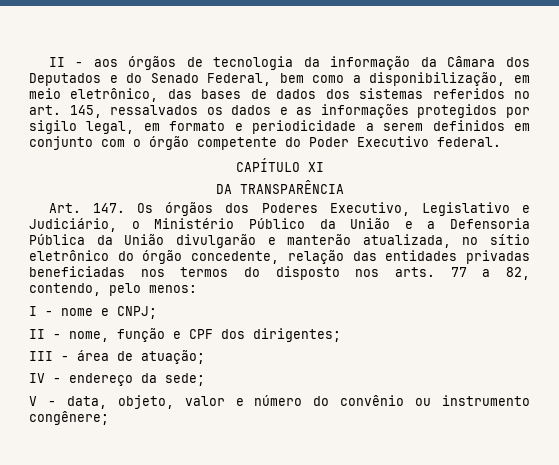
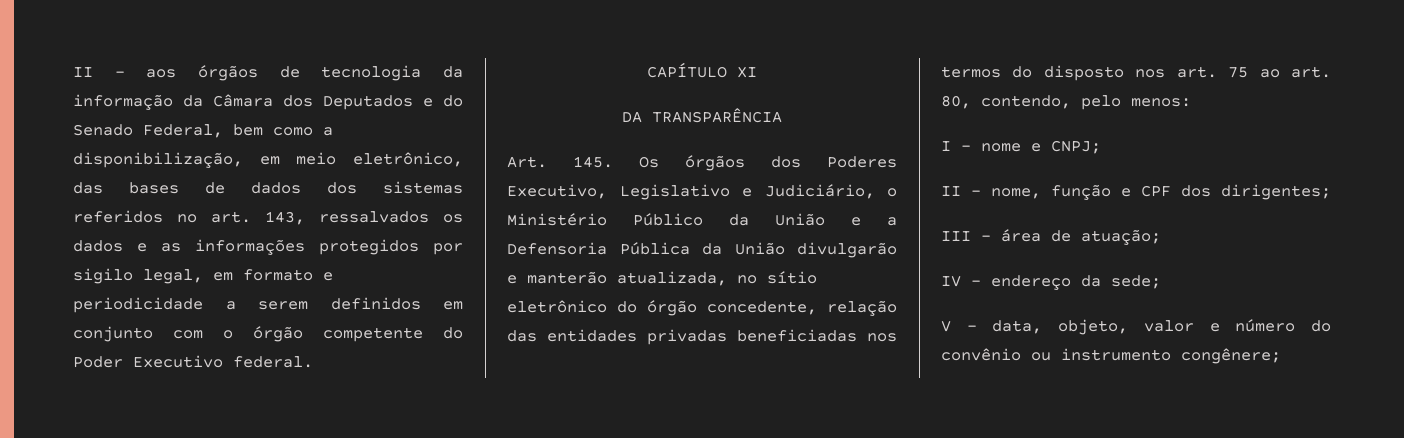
- II - aos órgãos de tecnologia da informação da Câmara dos Deputados e do Senado Federal, bem como a disponibilização, em meio eletrônico, das bases de dados dos sistemas referidos no art. 145, ressalvados os dados e as informações protegidos por sigilo legal, em formato e periodicidade a serem definidos em conjunto com o órgão competente do Poder Executivo federal.
+ II - aos órgãos de tecnologia da informação da Câmara dos Deputados e do Senado Federal, bem como a disponibilização, em meio eletrônico, das bases de dados dos sistemas referidos no art. 143, ressalvados os dados e as informações protegidos por sigilo legal, em formato e periodicidade a serem definidos em conjunto com o órgão competente do Poder Executivo federal.
- Art. 147. Os órgãos dos Poderes Executivo, Legislativo e Judiciário, o Ministério Público da União e a Defensoria Pública da União divulgarão e manterão atualizada, no sítio eletrônico do órgão concedente, relação das entidades privadas beneficiadas nos termos do disposto nos arts. 77 a 82, contendo, pelo menos:
+ Art. 145. Os órgãos dos Poderes Executivo, Legislativo e Judiciário, o Ministério Público da União e a Defensoria Pública da União divulgarão e manterão atualizada, no sítio eletrônico do órgão concedente, relação das entidades privadas beneficiadas nos termos do disposto nos art. 75 ao art. 80, contendo, pelo menos:

